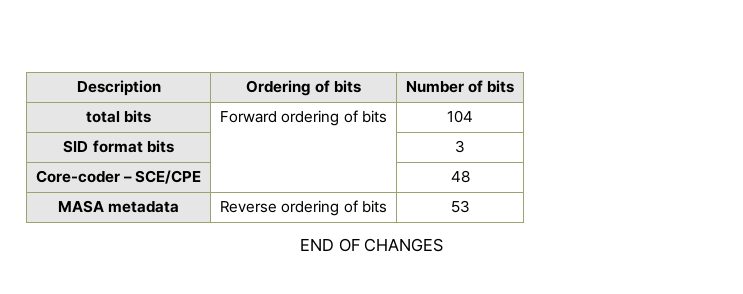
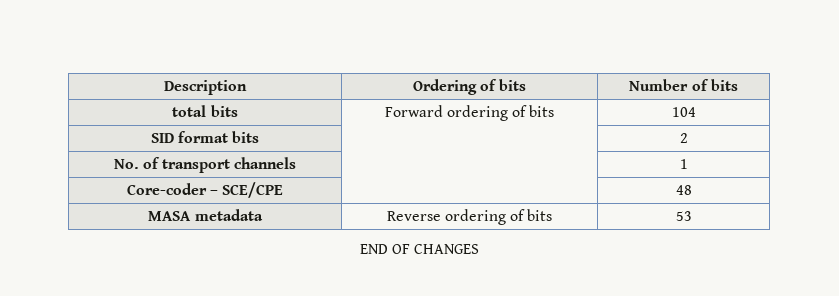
- SID format bits | | 3
+ SID format bits | | 2
+ No. of transport channels | | 1

